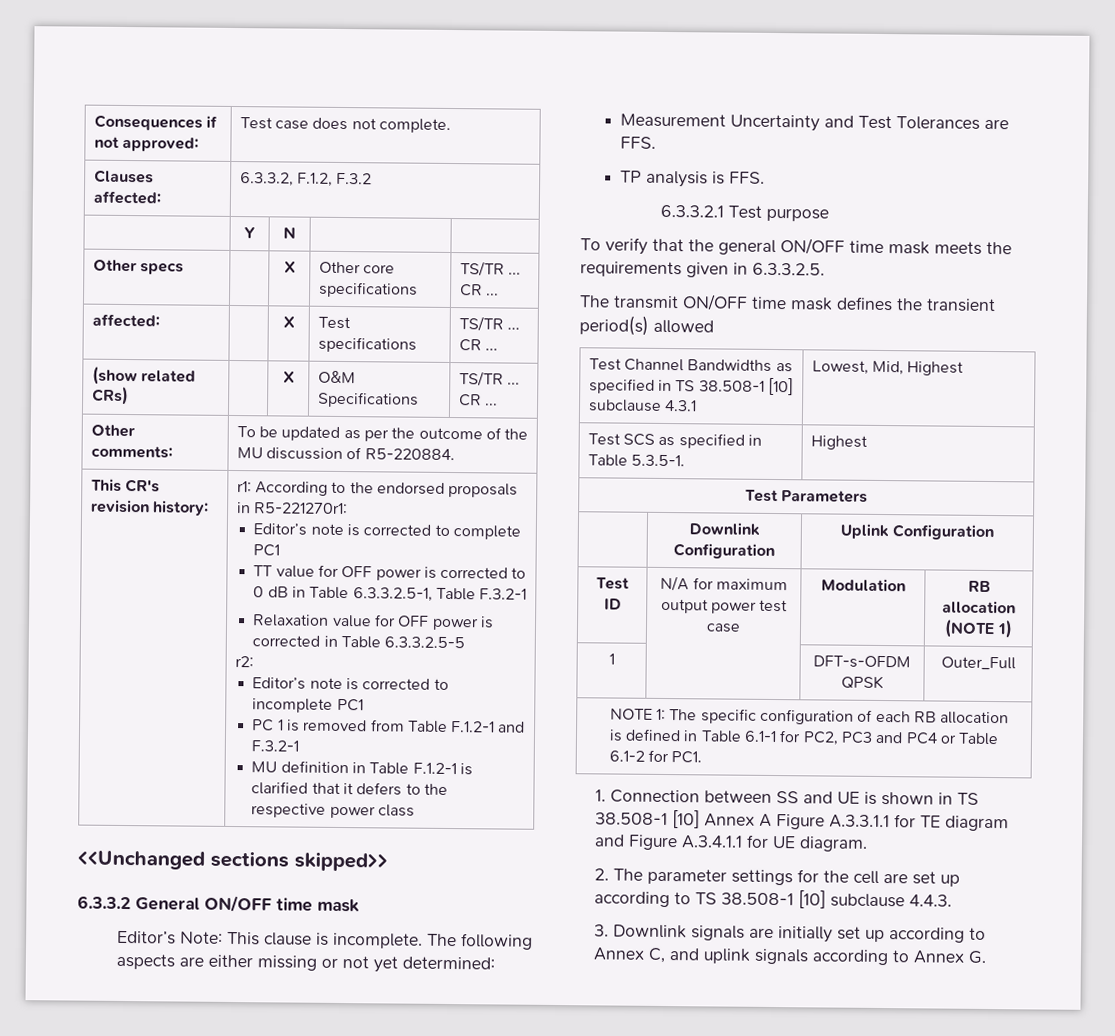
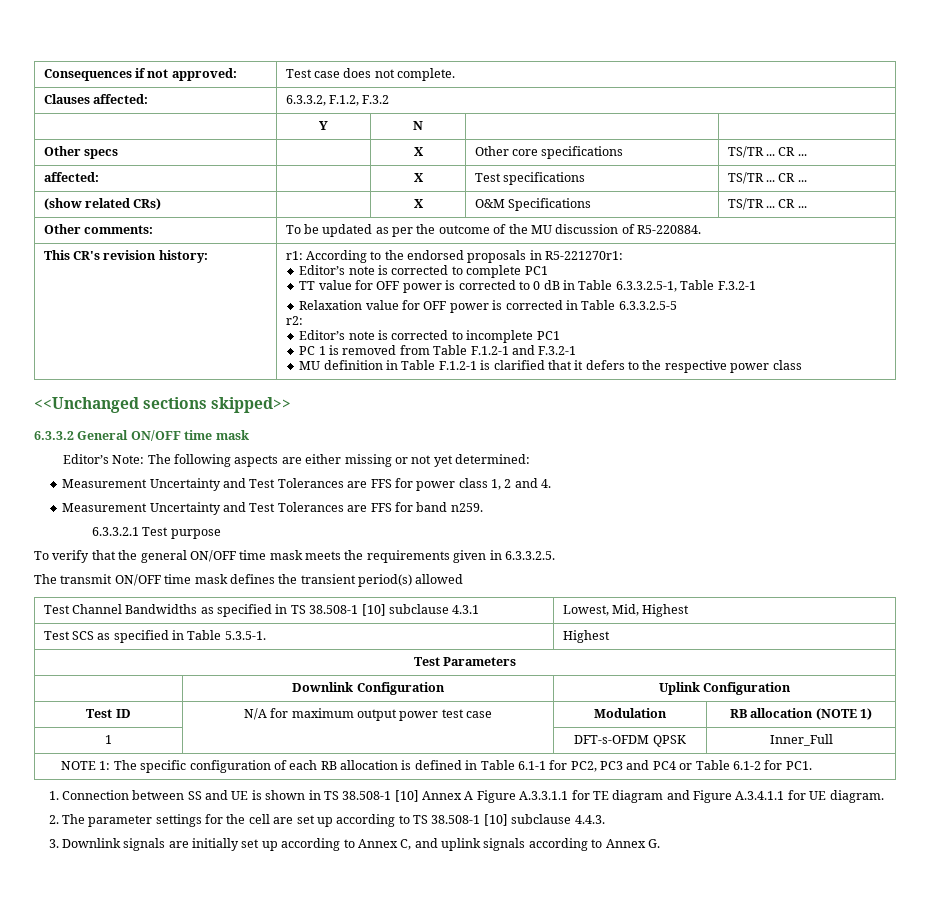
- Editor’s Note: This clause is incomplete. The following aspects are either missing or not yet determined:
+ Editor’s Note: The following aspects are either missing or not yet determined:
- Measurement Uncertainty and Test Tolerances are FFS.
- TP analysis is FFS.
+ Measurement Uncertainty and Test Tolerances are FFS for power class 1, 2 and 4.
+ Measurement Uncertainty and Test Tolerances are FFS for band n259.
- 1 | | DFT-s-OFDM QPSK | Outer_Full
+ 1 | | DFT-s-OFDM QPSK | Inner_Full

